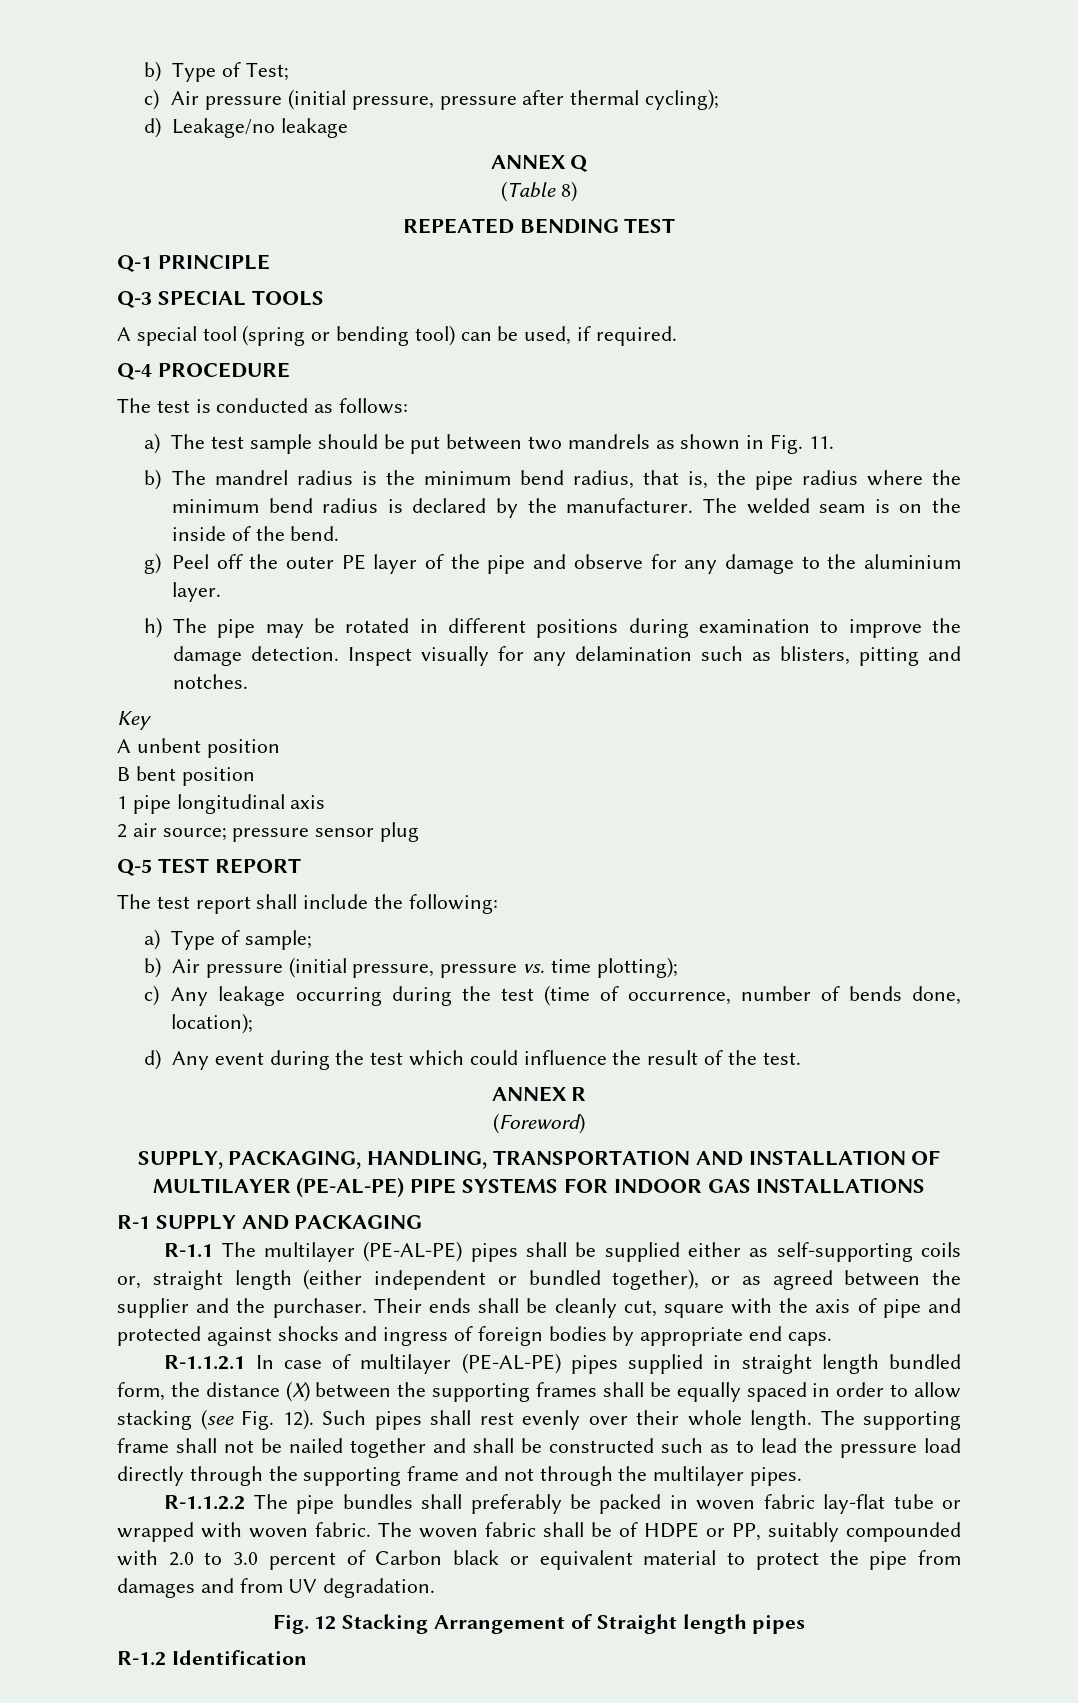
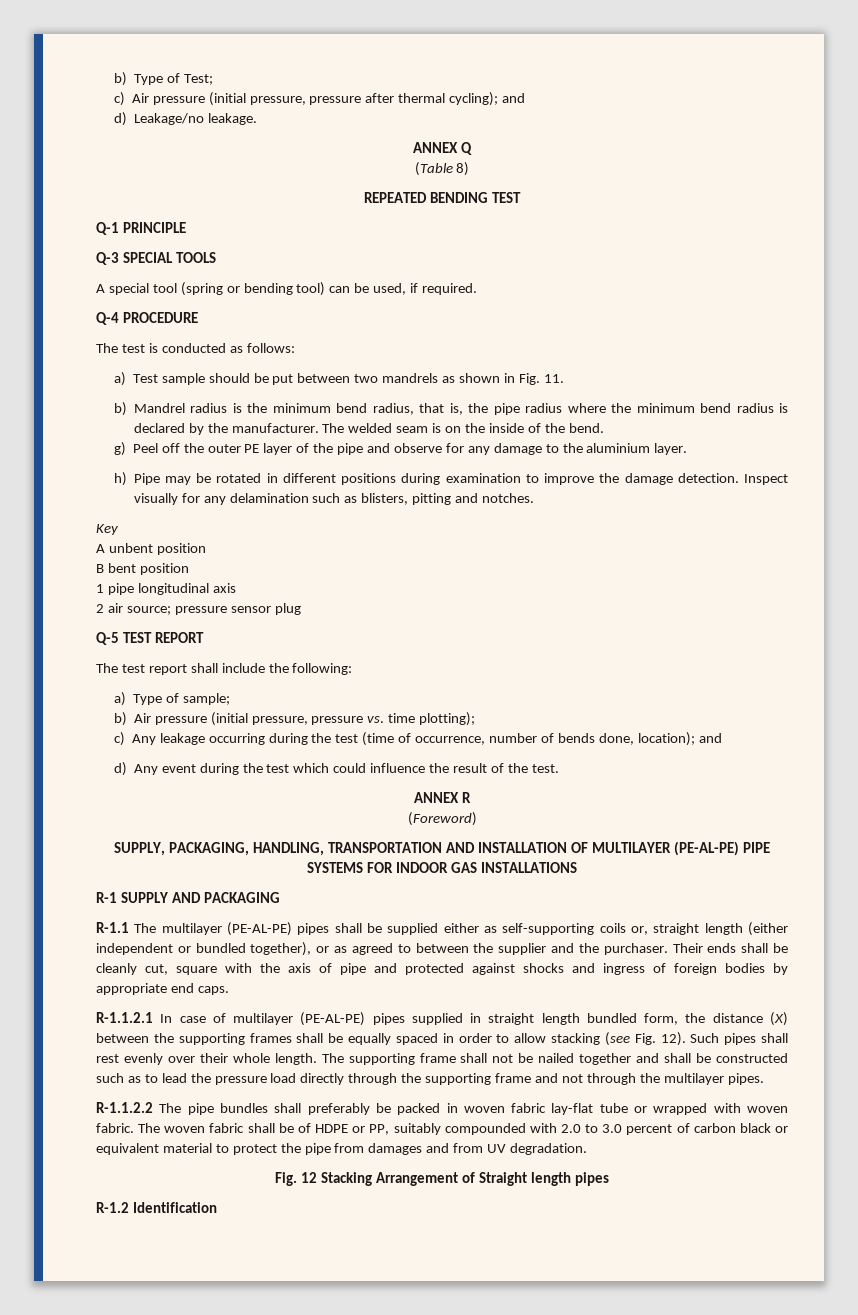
- c) Air pressure (initial pressure, pressure after thermal cycling);
+ c) Air pressure (initial pressure, pressure after thermal cycling); and
- d) Leakage/no leakage
+ d) Leakage/no leakage.
- a) The test sample should be put between two mandrels as shown in Fig. 11.
+ a) Test sample should be put between two mandrels as shown in Fig. 11.
- b) The mandrel radius is the minimum bend radius, that is, the pipe radius where the minimum bend radius is declared by the manufacturer.
+ b) Mandrel radius is the minimum bend radius, that is, the pipe radius where the minimum bend radius is declared by the manufacturer.
- h) The pipe may be rotated in different positions during examination to improve the damage detection.
+ h) Pipe may be rotated in different positions during examination to improve the damage detection.
- c) Any leakage occurring during the test (time of occurrence, number of bends done, location);
+ c) Any leakage occurring during the test (time of occurrence, number of bends done, location); and
- R-1.1 The multilayer (PE-AL-PE) pipes shall be supplied either as self-supporting coils or, straight length (either independent or bundled together), or as agreed between the supplier and the purchaser.
+ R-1.1 The multilayer (PE-AL-PE) pipes shall be supplied either as self-supporting coils or, straight length (either independent or bundled together), or as agreed to between the supplier and the purchaser.
- The woven fabric shall be of HDPE or PP, suitably compounded with 2.0 to 3.0 percent of Carbon black or equivalent material to protect the pipe from damages and from UV degradation.
+ The woven fabric shall be of HDPE or PP, suitably compounded with 2.0 to 3.0 percent of carbon black or equivalent material to protect the pipe from damages and from UV degradation.

